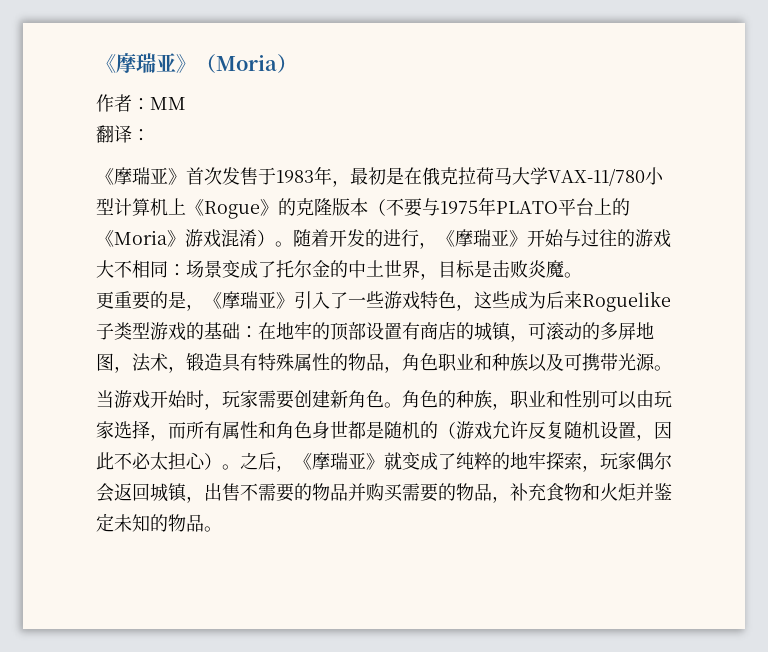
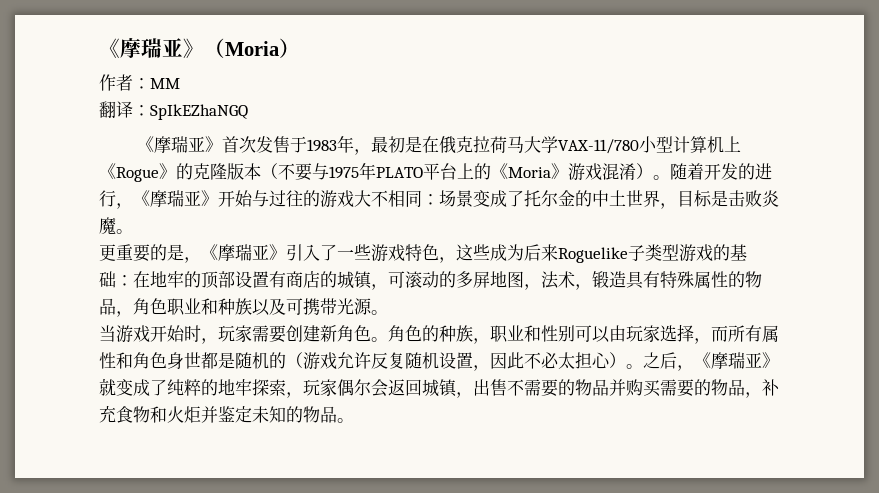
- 翻译：
+ 翻译：SpIkEZhaNGQ

